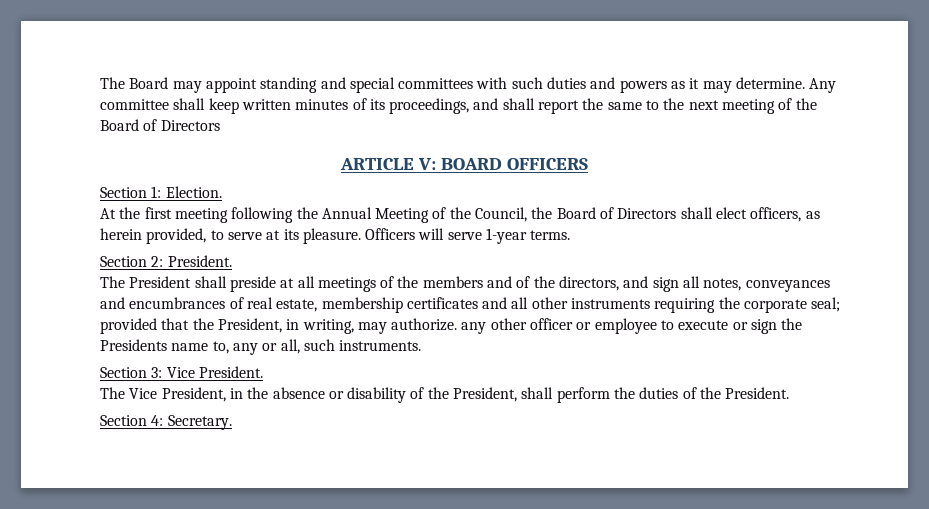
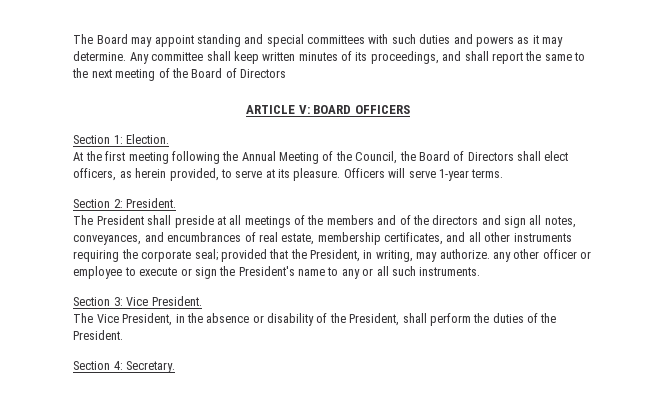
- The President shall preside at all meetings of the members and of the directors, and sign all notes, conveyances and encumbrances of real estate, membership certificates and all other instruments requiring the corporate seal; provided that the President, in writing, may authorize. any other officer or employee to execute or sign the Presidents name to, any or all, such instruments.
+ The President shall preside at all meetings of the members and of the directors and sign all notes, conveyances, and encumbrances of real estate, membership certificates, and all other instruments requiring the corporate seal; provided that the President, in writing, may authorize. any other officer or employee to execute or sign the President's name to any or all such instruments.

